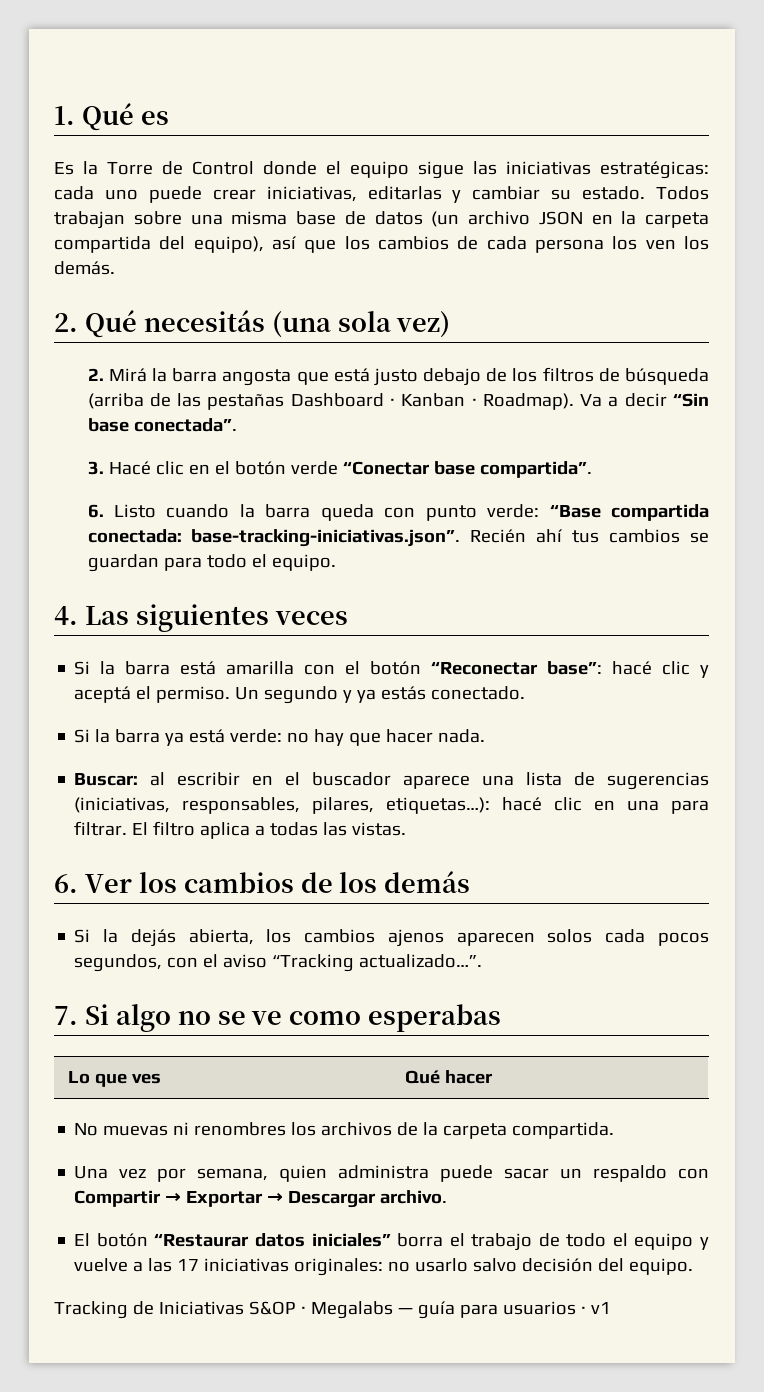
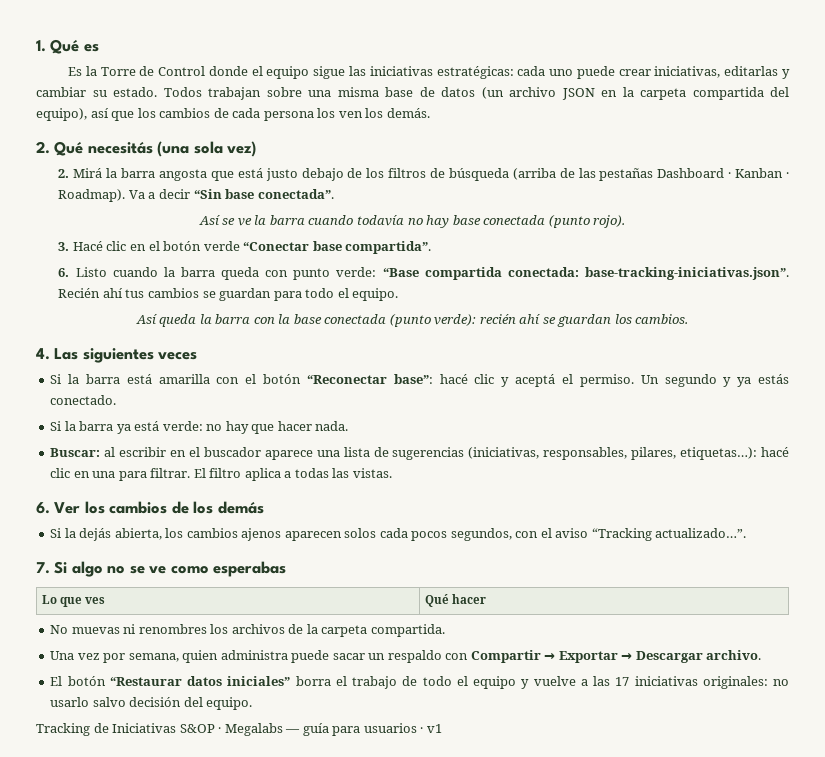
+ Así se ve la barra cuando todavía no hay base conectada (punto rojo).
+ Así queda la barra con la base conectada (punto verde): recién ahí se guardan los cambios.

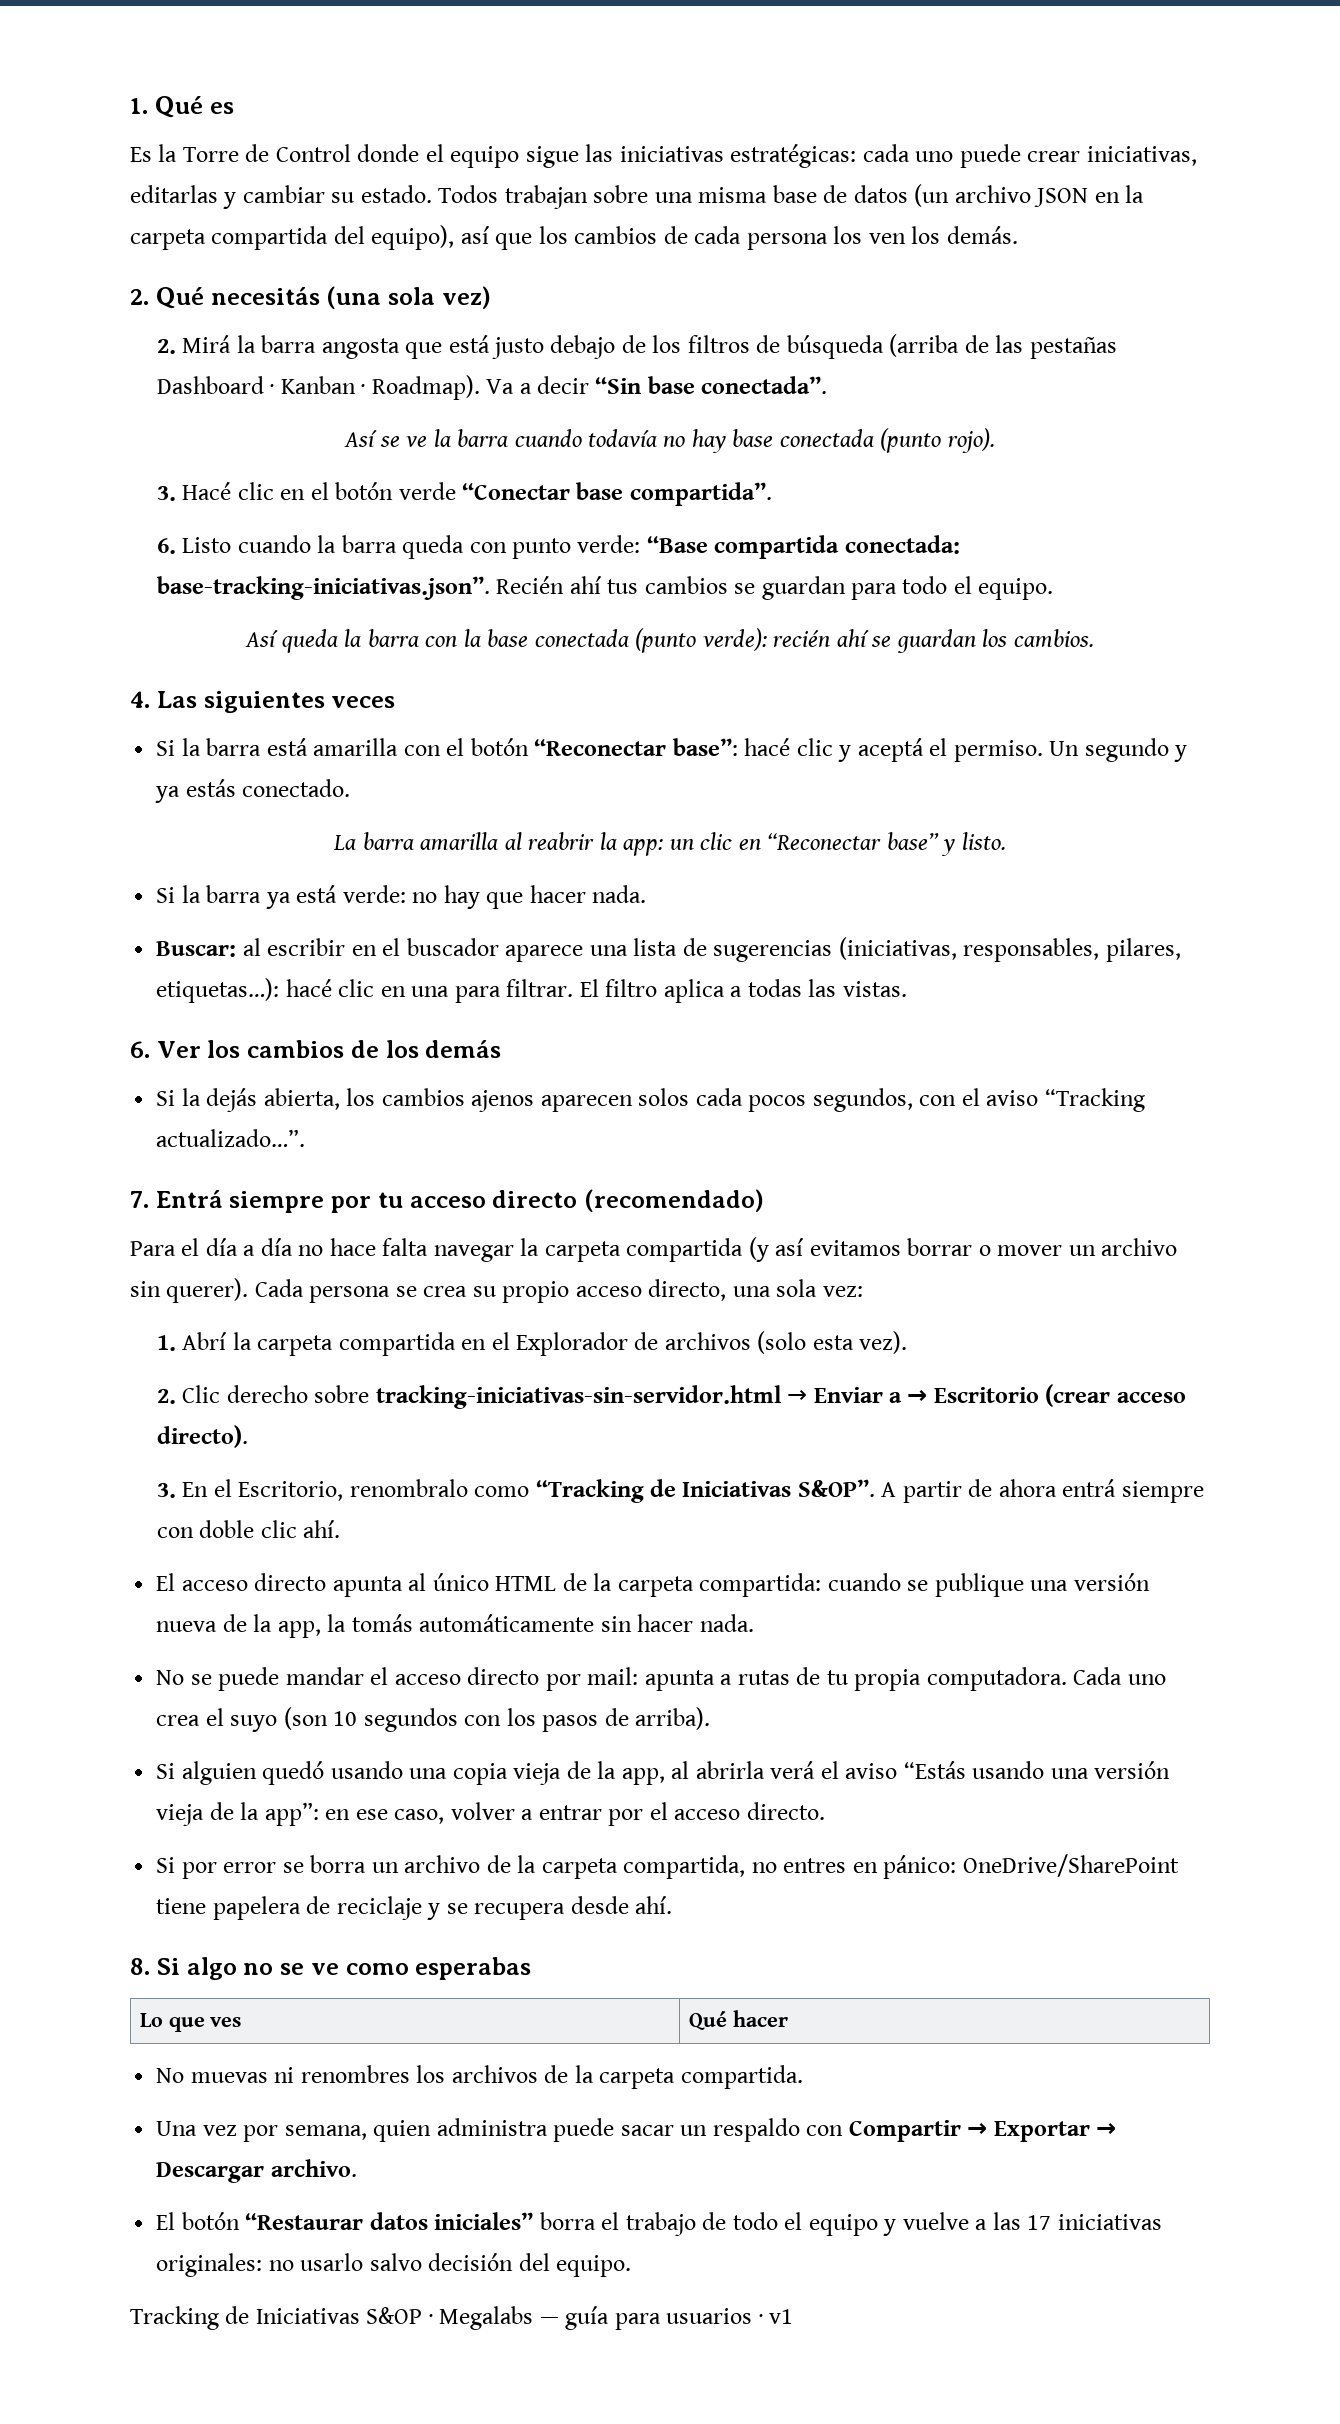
+ La barra amarilla al reabrir la app: un clic en “Reconectar base” y listo.
- 7. Si algo no se ve como esperabas
+ 7. Entrá siempre por tu acceso directo (recomendado)
+ Para el día a día no hace falta navegar la carpeta compartida (y así evitamos borrar o mover un archivo sin querer). Cada persona se crea su propio acceso directo, una sola vez:
+ 1. Abrí la carpeta compartida en el Explorador de archivos (solo esta vez).
+ 2. Clic derecho sobre tracking-iniciativas-sin-servidor.html → Enviar a → Escritorio (crear acceso directo).
+ 3. En el Escritorio, renombralo como “Tracking de Iniciativas S&OP”. A partir de ahora entrá siempre con doble clic ahí.
+ El acceso directo apunta al único HTML de la carpeta compartida: cuando se publique una versión nueva de la app, la tomás automáticamente sin hacer nada.
+ No se puede mandar el acceso directo por mail: apunta a rutas de tu propia computadora. Cada uno crea el suyo (son 10 segundos con los pasos de arriba).
+ Si alguien quedó usando una copia vieja de la app, al abrirla verá el aviso “Estás usando una versión vieja de la app”: en ese caso, volver a entrar por el acceso directo.
+ Si por error se borra un archivo de la carpeta compartida, no entres en pánico: OneDrive/SharePoint tiene papelera de reciclaje y se recupera desde ahí.
+ 8. Si algo no se ve como esperabas

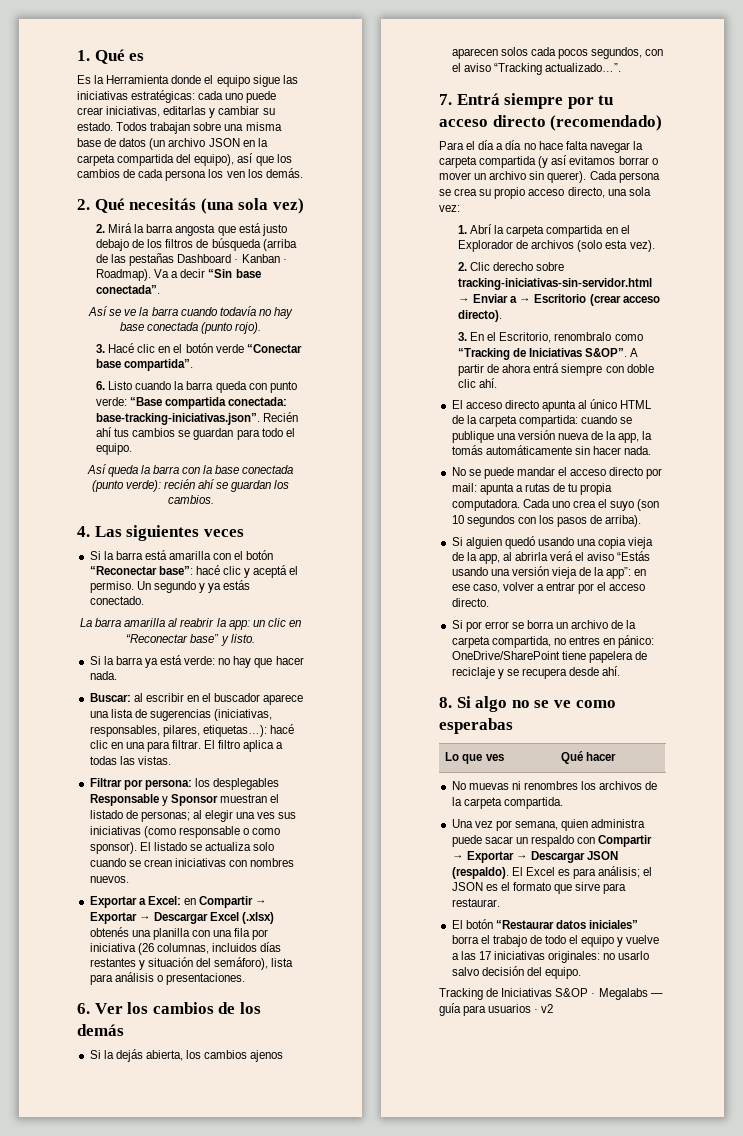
- Es la Torre de Control donde el equipo sigue las iniciativas estratégicas: cada uno puede crear iniciativas, editarlas y cambiar su estado.
+ Es la Herramienta donde el equipo sigue las iniciativas estratégicas: cada uno puede crear iniciativas, editarlas y cambiar su estado.
+ Filtrar por persona: los desplegables Responsable y Sponsor muestran el listado de personas; al elegir una ves sus iniciativas (como responsable o como sponsor). El listado se actualiza solo cuando se crean iniciativas con nombres nuevos.
+ Exportar a Excel: en Compartir → Exportar → Descargar Excel (.xlsx) obtenés una planilla con una fila por iniciativa (26 columnas, incluidos días restantes y situación del semáforo), lista para análisis o presentaciones.
- Una vez por semana, quien administra puede sacar un respaldo con Compartir → Exportar → Descargar archivo.
+ Una vez por semana, quien administra puede sacar un respaldo con Compartir → Exportar → Descargar JSON (respaldo). El Excel es para análisis; el JSON es el formato que sirve para restaurar.
- Tracking de Iniciativas S&OP · Megalabs — guía para usuarios · v1
+ Tracking de Iniciativas S&OP · Megalabs — guía para usuarios · v2

